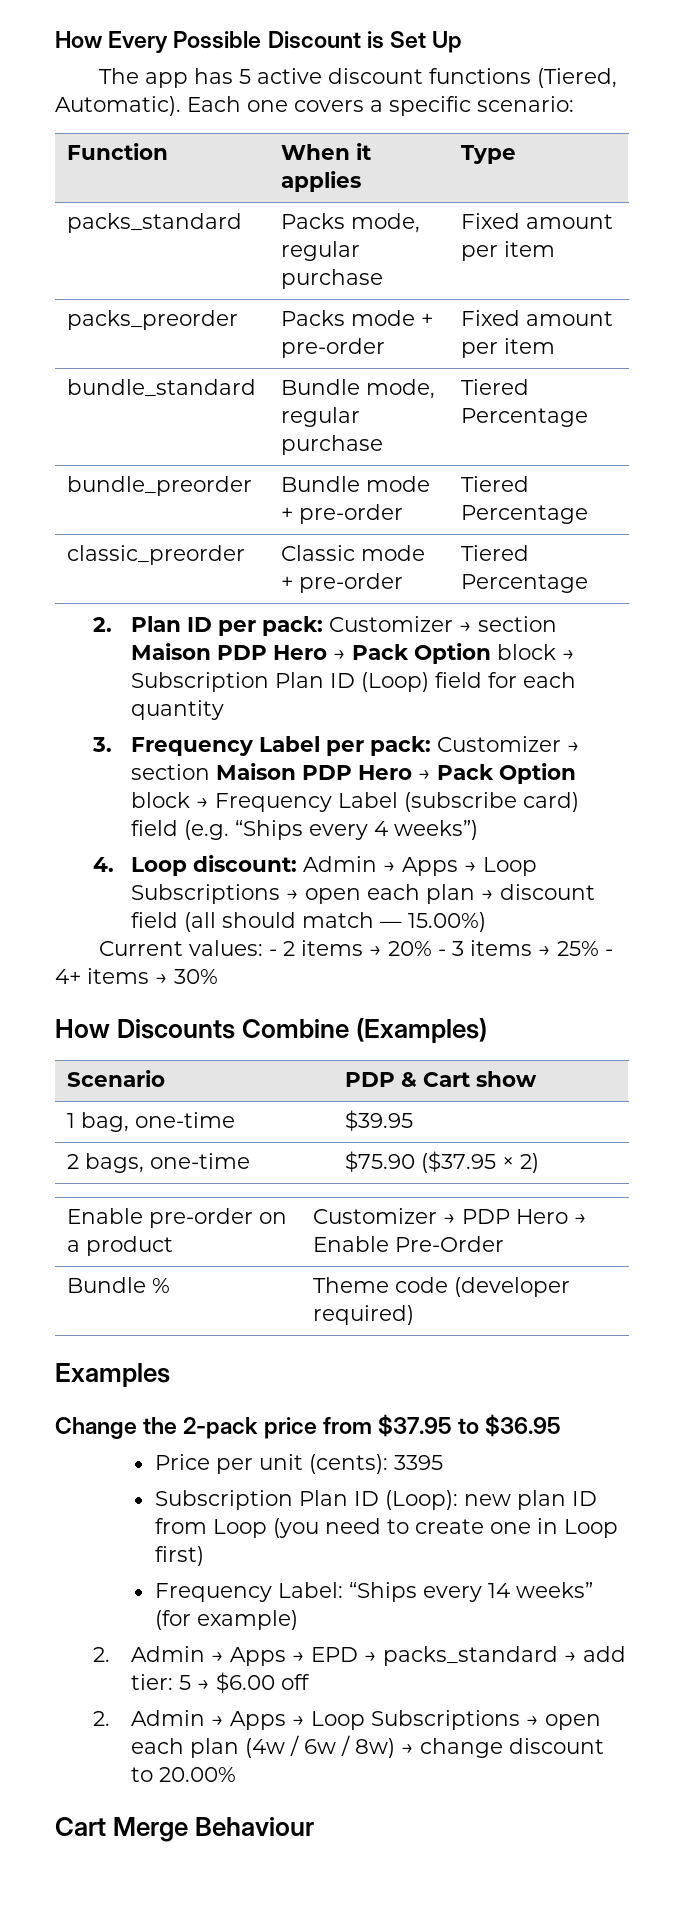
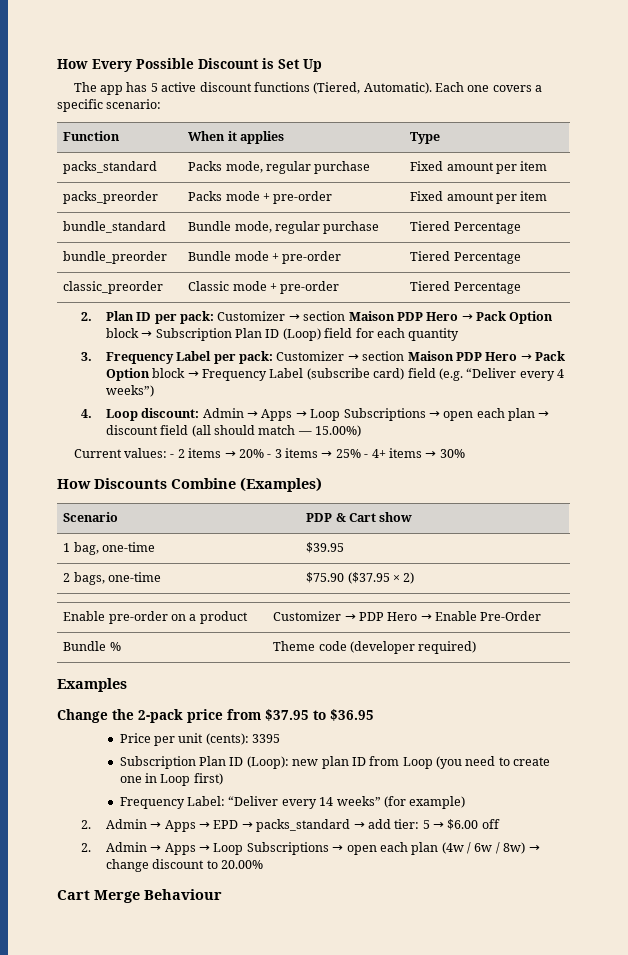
- 3. Frequency Label per pack: Customizer → section Maison PDP Hero → Pack Option block → Frequency Label (subscribe card) field (e.g. “Ships every 4 weeks”)
+ 3. Frequency Label per pack: Customizer → section Maison PDP Hero → Pack Option block → Frequency Label (subscribe card) field (e.g. “Deliver every 4 weeks”)
- Frequency Label: “Ships every 14 weeks” (for example)
+ Frequency Label: “Deliver every 14 weeks” (for example)

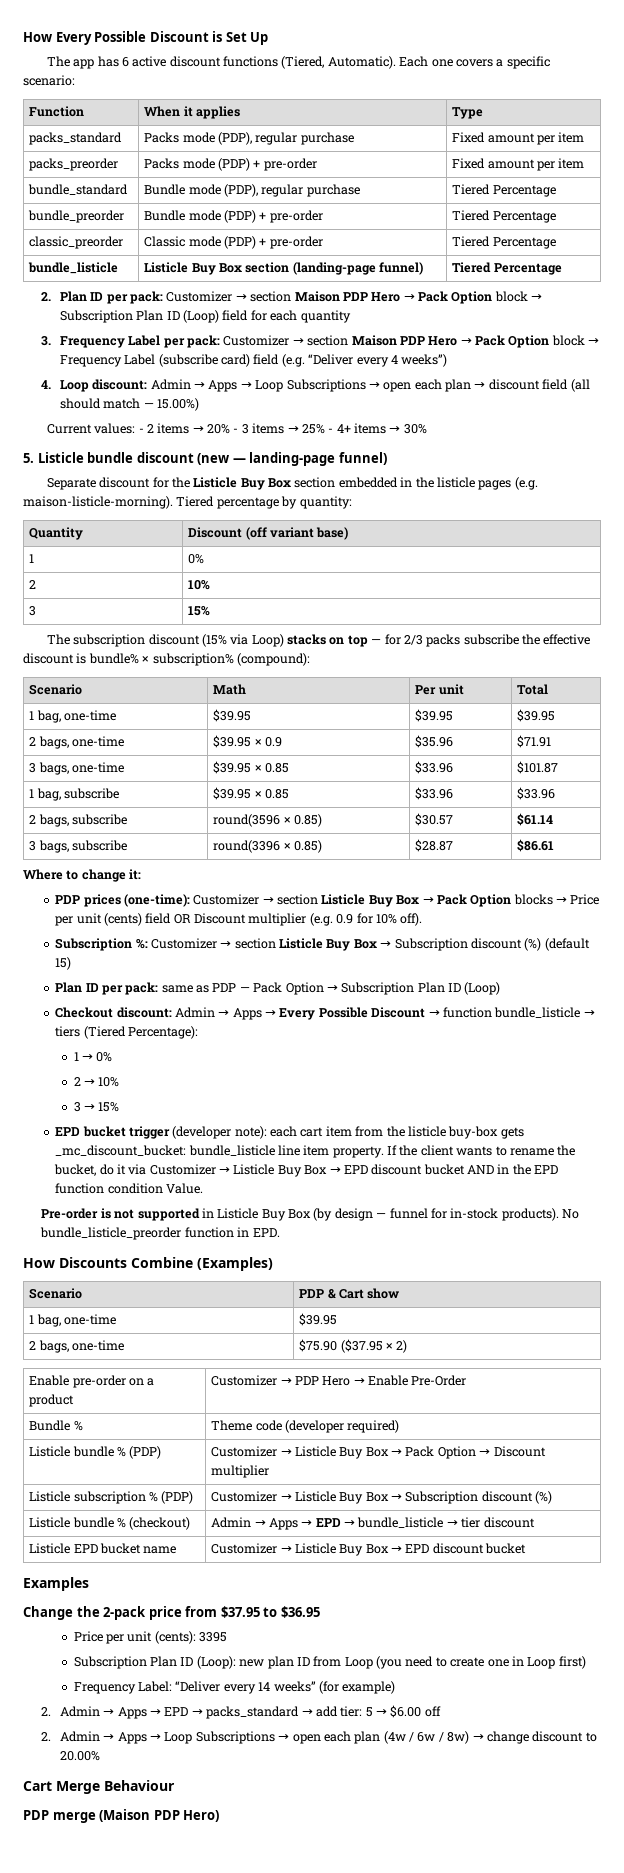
- The app has 5 active discount functions (Tiered, Automatic).
+ The app has 6 active discount functions (Tiered, Automatic).
- packs_standard | Packs mode, regular purchase | Fixed amount per item
+ packs_standard | Packs mode (PDP), regular purchase | Fixed amount per item
- packs_preorder | Packs mode + pre-order | Fixed amount per item
+ packs_preorder | Packs mode (PDP) + pre-order | Fixed amount per item
- bundle_standard | Bundle mode, regular purchase | Tiered Percentage
+ bundle_standard | Bundle mode (PDP), regular purchase | Tiered Percentage
- bundle_preorder | Bundle mode + pre-order | Tiered Percentage
+ bundle_preorder | Bundle mode (PDP) + pre-order | Tiered Percentage
- classic_preorder | Classic mode + pre-order | Tiered Percentage
+ classic_preorder | Classic mode (PDP) + pre-order | Tiered Percentage
+ bundle_listicle | Listicle Buy Box section (landing-page funnel) | Tiered Percentage
+ 5. Listicle bundle discount (new — landing-page funnel)
+ Separate discount for the Listicle Buy Box section embedded in the listicle pages (e.g. maison-listicle-morning). Tiered percentage by quantity:
+ Quantity | Discount (off variant base)
+ 1 | 0%
+ 2 | 10%
+ 3 | 15%
+ The subscription discount (15% via Loop) stacks on top — for 2/3 packs subscribe the effective discount is bundle% × subscription% (compound):
+ Scenario | Math | Per unit | Total
+ 1 bag, one-time | $39.95 | $39.95 | $39.95
+ 2 bags, one-time | $39.95 × 0.9 | $35.96 | $71.91
+ 3 bags, one-time | $39.95 × 0.85 | $33.96 | $101.87
+ 1 bag, subscribe | $39.95 × 0.85 | $33.96 | $33.96
+ 2 bags, subscribe | round(3596 × 0.85) | $30.57 | $61.14
+ 3 bags, subscribe | round(3396 × 0.85) | $28.87 | $86.61
+ Where to change it:
+ PDP prices (one-time): Customizer → section Listicle Buy Box → Pack Option blocks → Price per unit (cents) field OR Discount multiplier (e.g. 0.9 for 10% off).
+ Subscription %: Customizer → section Listicle Buy Box → Subscription discount (%) (default 15)
+ Plan ID per pack: same as PDP — Pack Option → Subscription Plan ID (Loop)
+ Checkout discount: Admin → Apps → Every Possible Discount → function bundle_listicle → tiers (Tiered Percentage):
+ 1 → 0%
+ 2 → 10%
+ 3 → 15%
+ EPD bucket trigger (developer note): each cart item from the listicle buy-box gets _mc_discount_bucket: bundle_listicle line item property. If the client wants to rename the bucket, do it via Customizer → Listicle Buy Box → EPD discount bucket AND in the EPD function condition Value.
+ Pre-order is not supported in Listicle Buy Box (by design — funnel for in-stock products). No bundle_listicle_preorder function in EPD.
+ Listicle bundle % (PDP) | Customizer → Listicle Buy Box → Pack Option → Discount multiplier
+ Listicle subscription % (PDP) | Customizer → Listicle Buy Box → Subscription discount (%)
+ Listicle bundle % (checkout) | Admin → Apps → EPD → bundle_listicle → tier discount
+ Listicle EPD bucket name | Customizer → Listicle Buy Box → EPD discount bucket
+ PDP merge (Maison PDP Hero)

